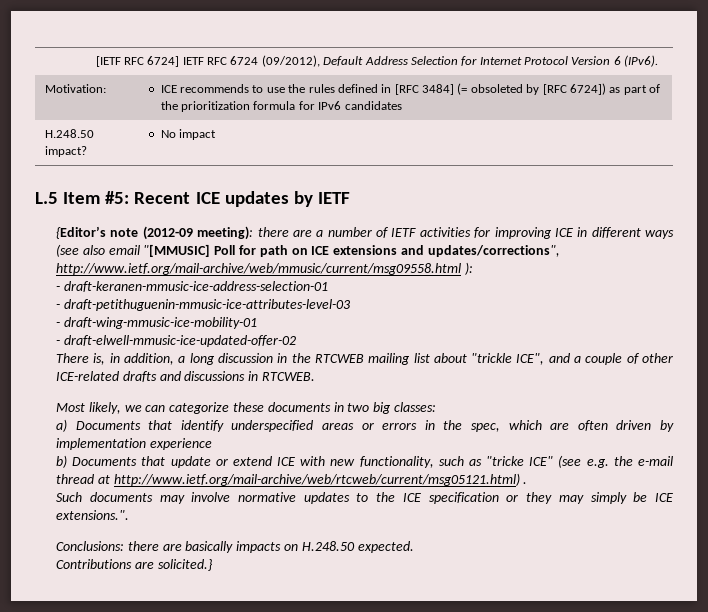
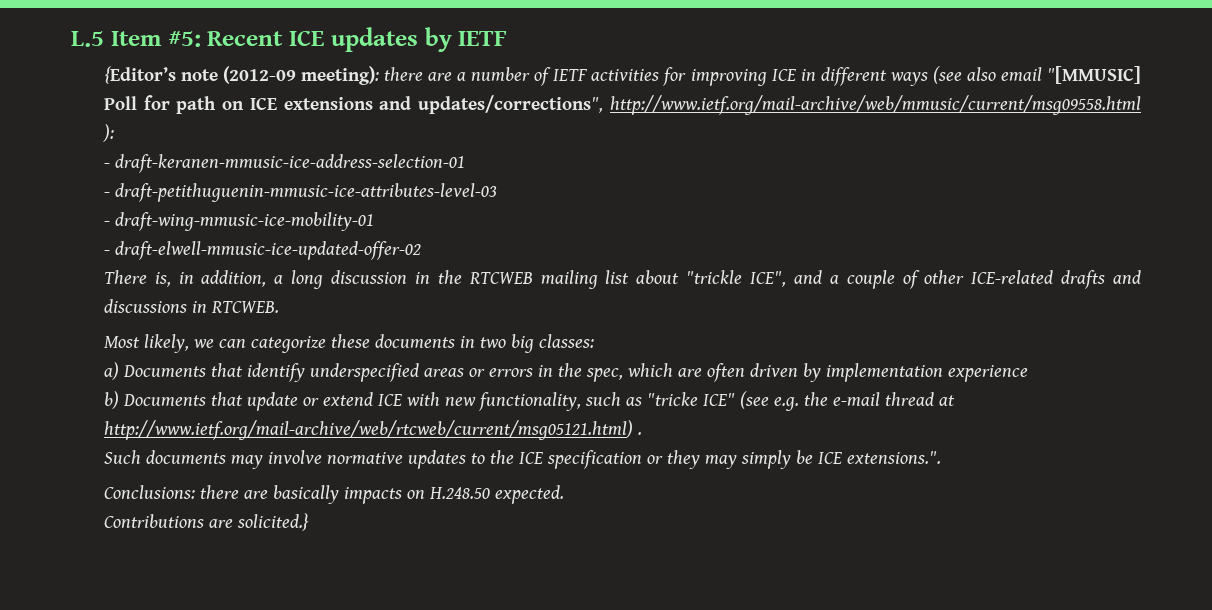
- [IETF RFC 6724] IETF RFC 6724 (09/2012), Default Address Selection for Internet Protocol Version 6 (IPv6).
- Motivation: | ICE recommends to use the rules defined in [RFC 3484] (= obsoleted by [RFC 6724]) as part of the prioritization formula for IPv6 candidates
- H.248.50 impact? | No impact

